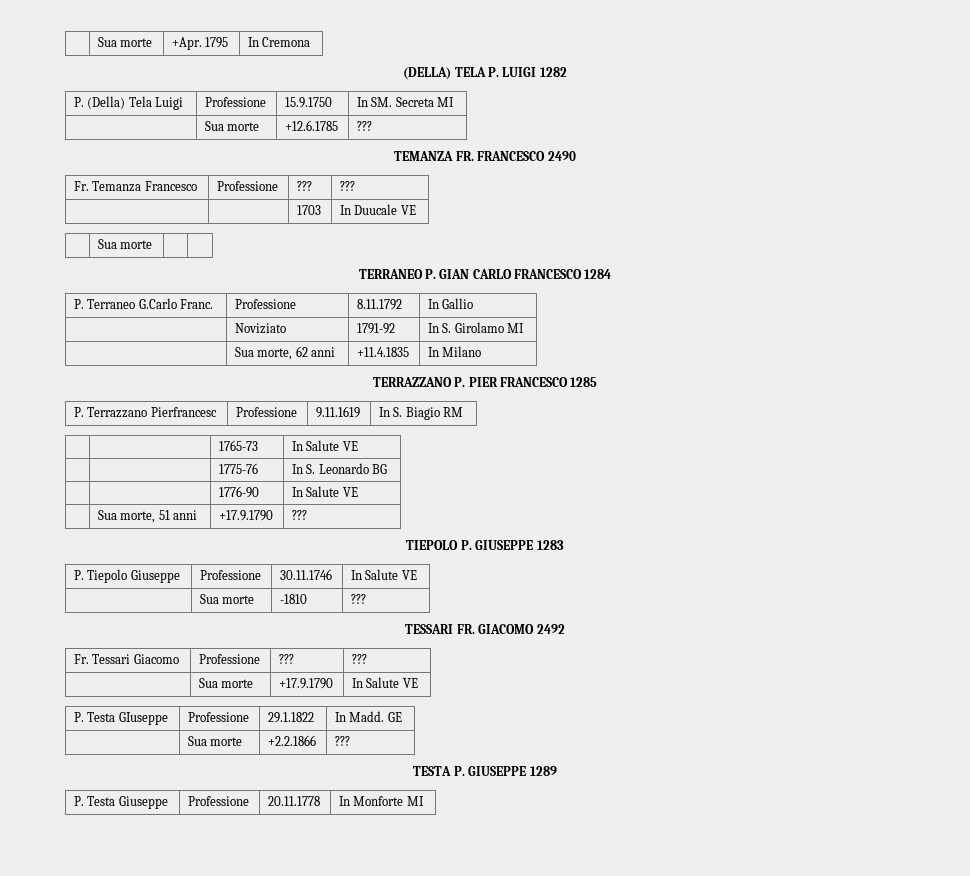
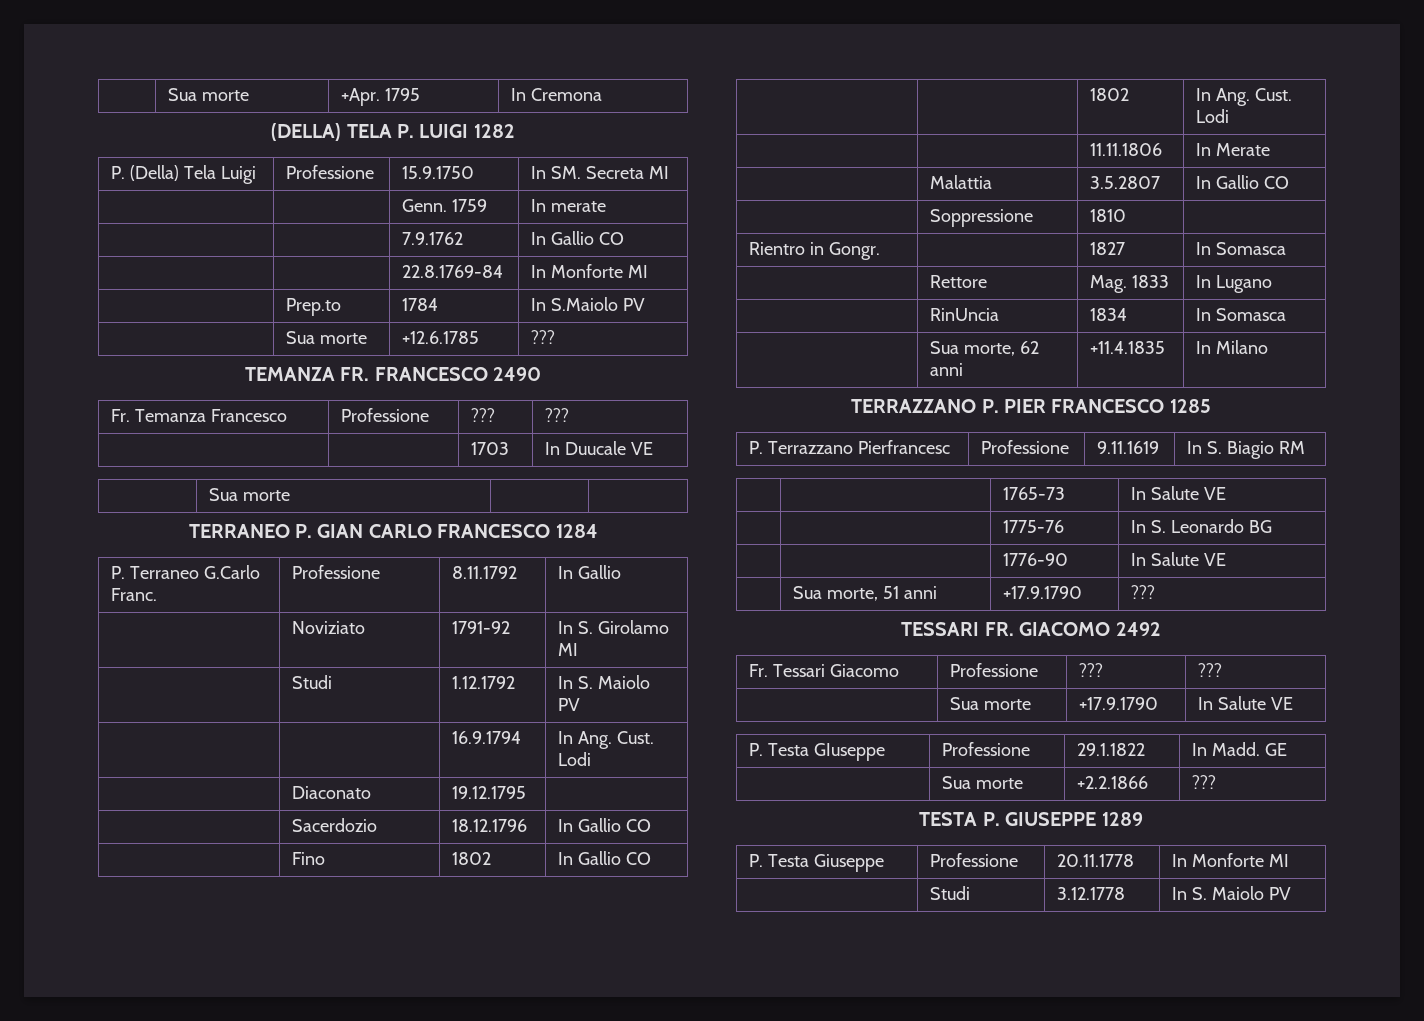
+ | | Genn. 1759 | In merate
+ | | 7.9.1762 | In Gallio CO
+ | | 22.8.1769-84 | In Monforte MI
+ | Prep.to | 1784 | In S.Maiolo PV
+ | Studi | 1.12.1792 | In S. Maiolo PV
+ | | 16.9.1794 | In Ang. Cust. Lodi
+ | Diaconato | 19.12.1795 |
+ | Sacerdozio | 18.12.1796 | In Gallio CO
+ | Fino | 1802 | In Gallio CO
+ | | 1802 | In Ang. Cust. Lodi
+ | | 11.11.1806 | In Merate
+ | Malattia | 3.5.2807 | In Gallio CO
+ | Soppressione | 1810 |
+ Rientro in Gongr. | | 1827 | In Somasca
+ | Rettore | Mag. 1833 | In Lugano
+ | RinUncia | 1834 | In Somasca
- TIEPOLO P. GIUSEPPE 1283
- P. Tiepolo Giuseppe | Professione | 30.11.1746 | In Salute VE
- | Sua morte | -1810 | ???
+ | Studi | 3.12.1778 | In S. Maiolo PV

